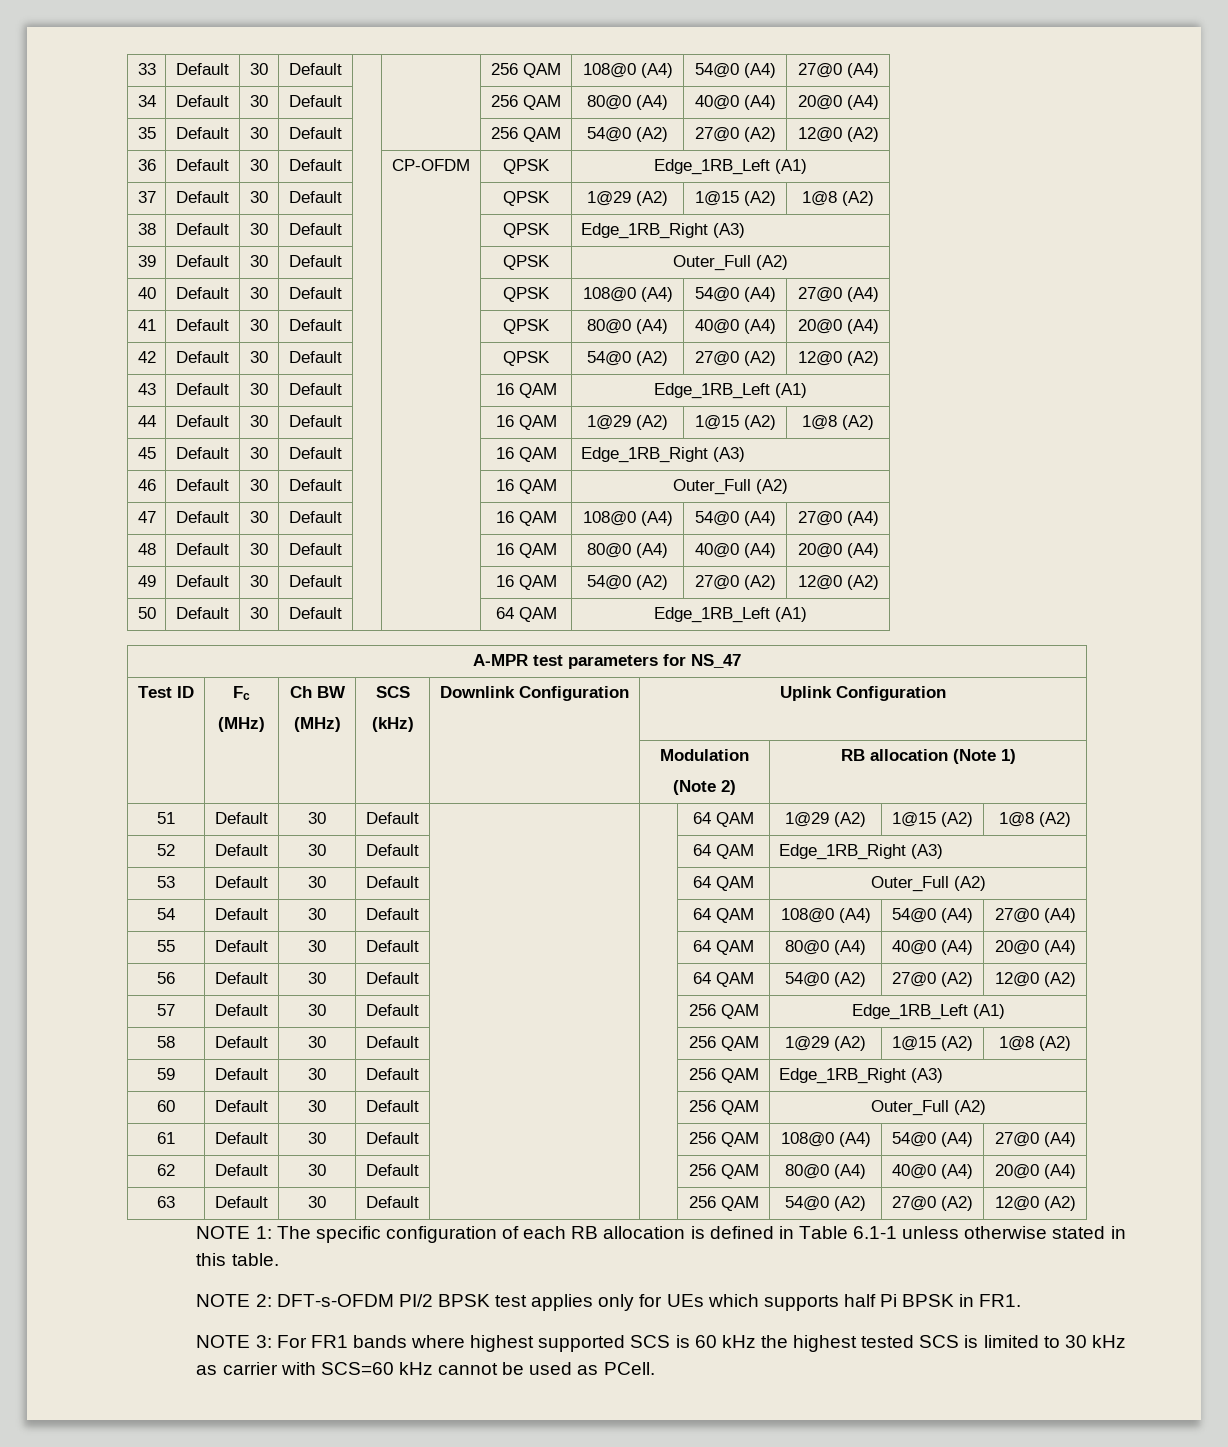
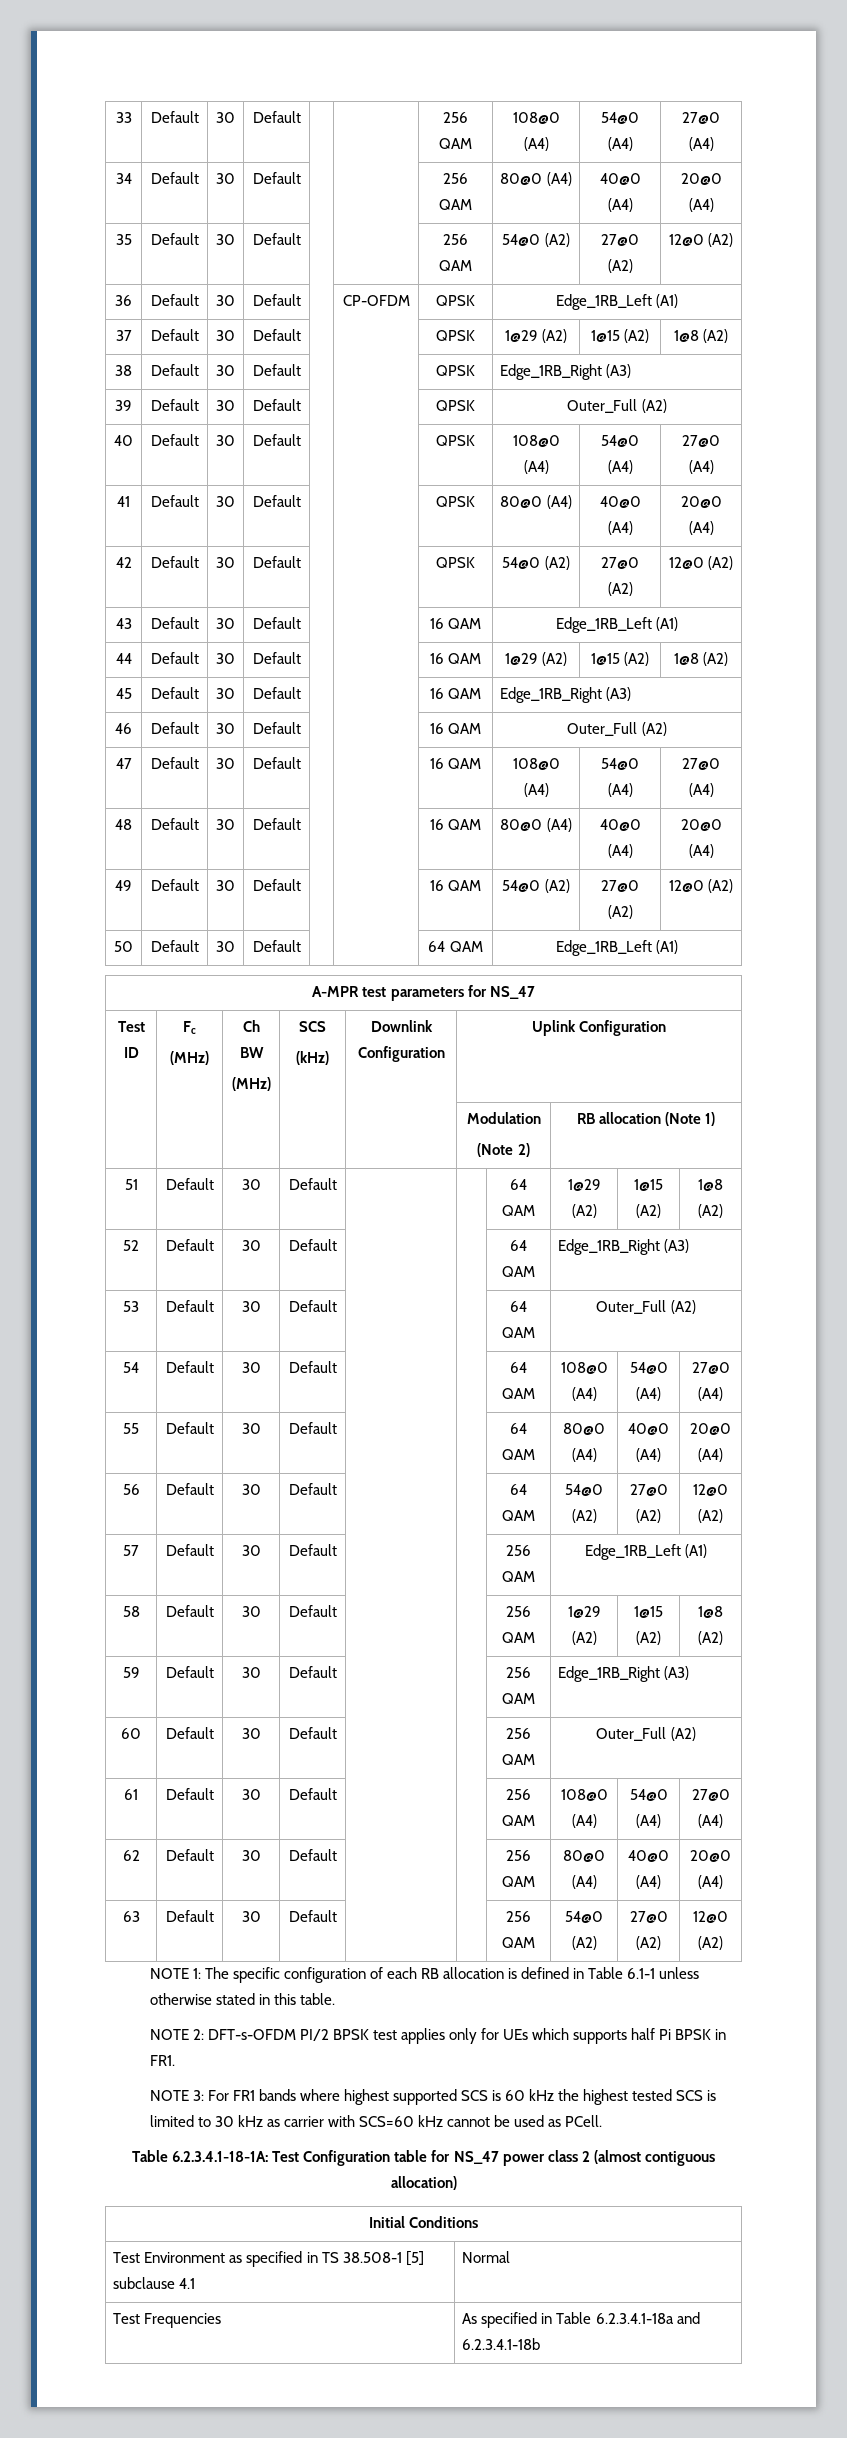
+ Table 6.2.3.4.1-18-1A: Test Configuration table for NS_47 power class 2 (almost contiguous allocation)
+ Initial Conditions
+ Test Environment as specified in TS 38.508-1 [5] subclause 4.1 | Normal
+ Test Frequencies | As specified in Table 6.2.3.4.1-18a and 6.2.3.4.1-18b

